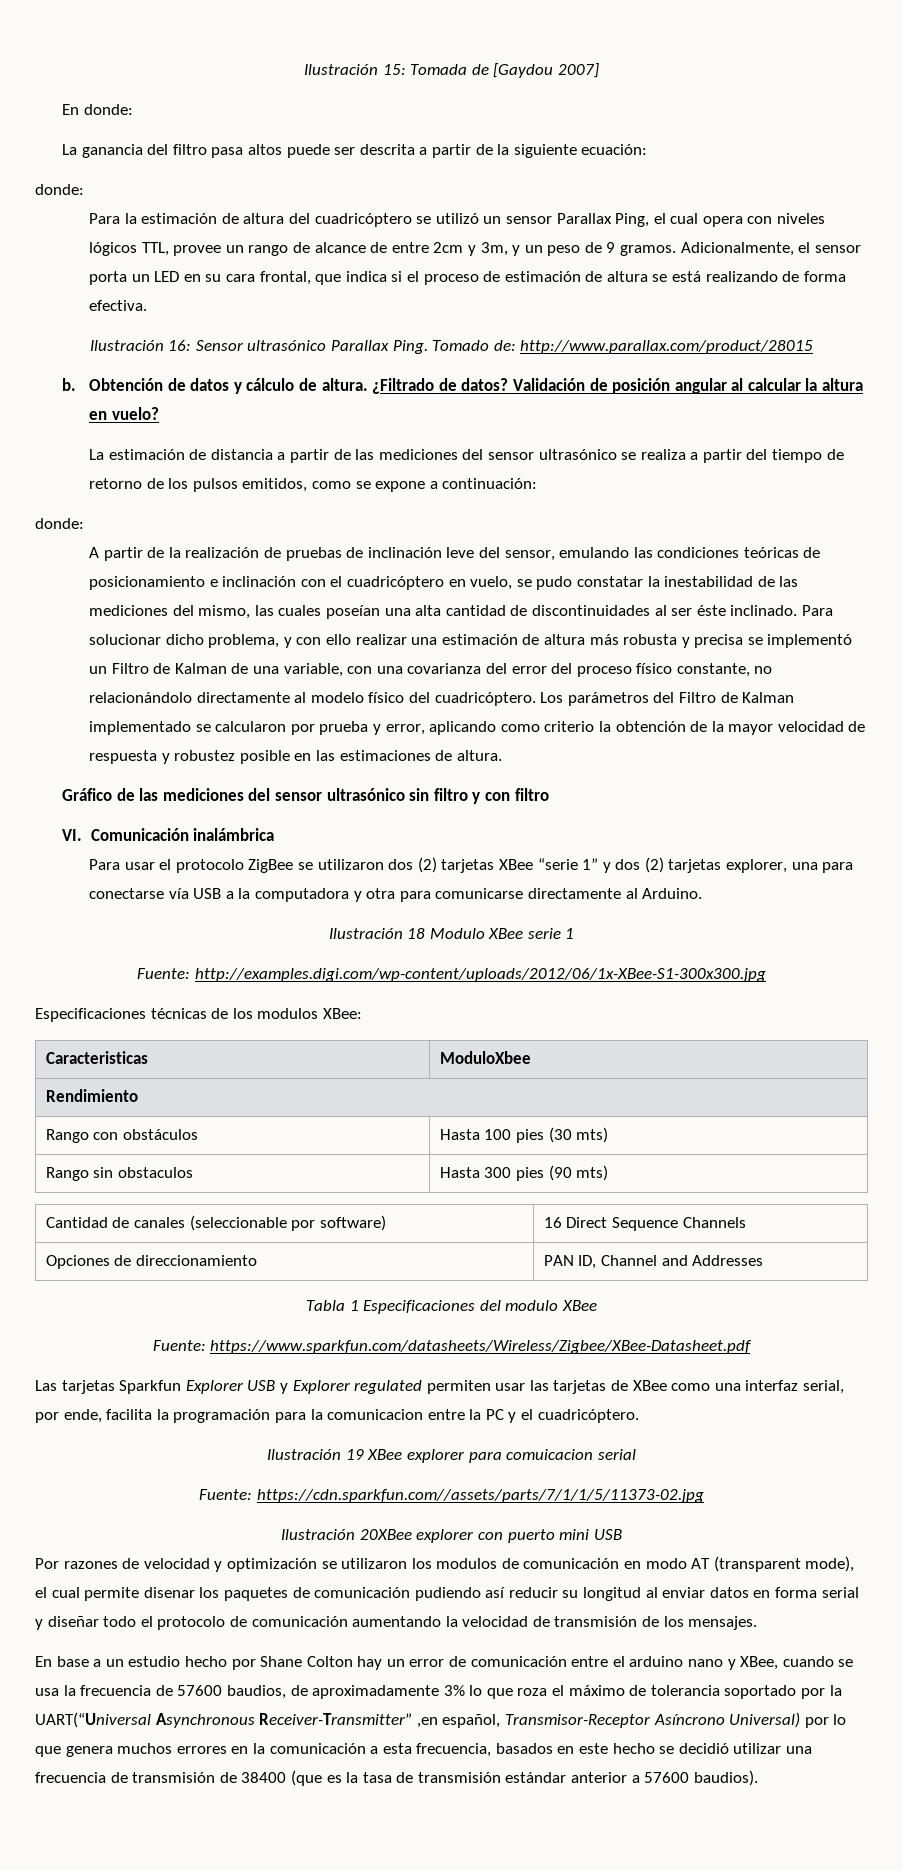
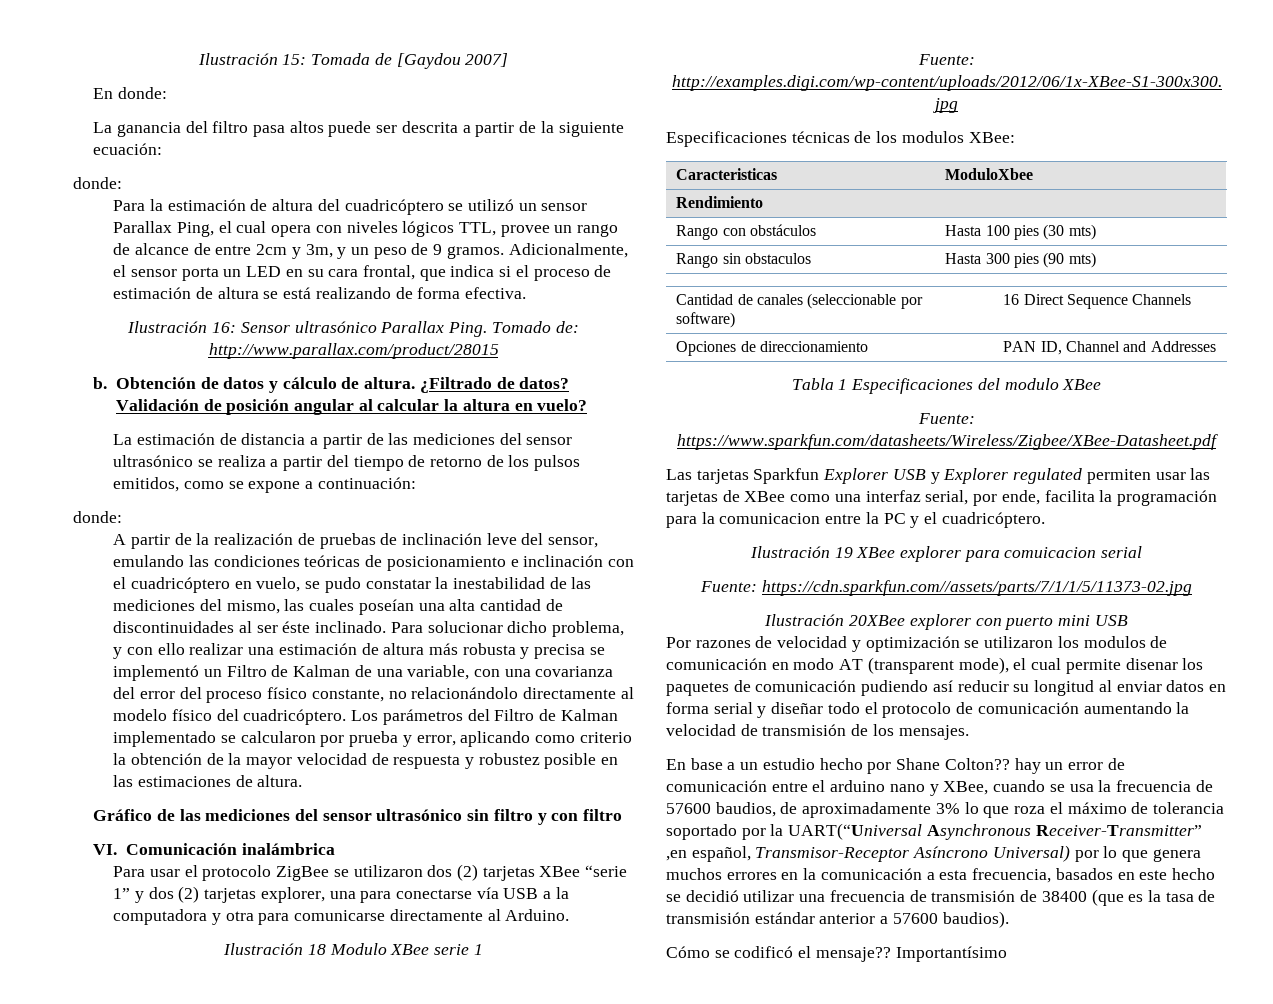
- En base a un estudio hecho por Shane Colton hay un error de comunicación entre el arduino nano y XBee, cuando se usa la frecuencia de 57600 baudios, de aproximadamente 3% lo que roza el máximo de tolerancia soportado por la UART(“Universal Asynchronous Receiver-Transmitter” ,en español, Transmisor-Receptor Asíncrono Universal) por lo que genera muchos errores en la comunicación a esta frecuencia, basados en este hecho se decidió utilizar una frecuencia de transmisión de 38400 (que es la tasa de transmisión estándar anterior a 57600 baudios).
+ En base a un estudio hecho por Shane Colton?? hay un error de comunicación entre el arduino nano y XBee, cuando se usa la frecuencia de 57600 baudios, de aproximadamente 3% lo que roza el máximo de tolerancia soportado por la UART(“Universal Asynchronous Receiver-Transmitter” ,en español, Transmisor-Receptor Asíncrono Universal) por lo que genera muchos errores en la comunicación a esta frecuencia, basados en este hecho se decidió utilizar una frecuencia de transmisión de 38400 (que es la tasa de transmisión estándar anterior a 57600 baudios).
+ Cómo se codificó el mensaje?? Importantísimo

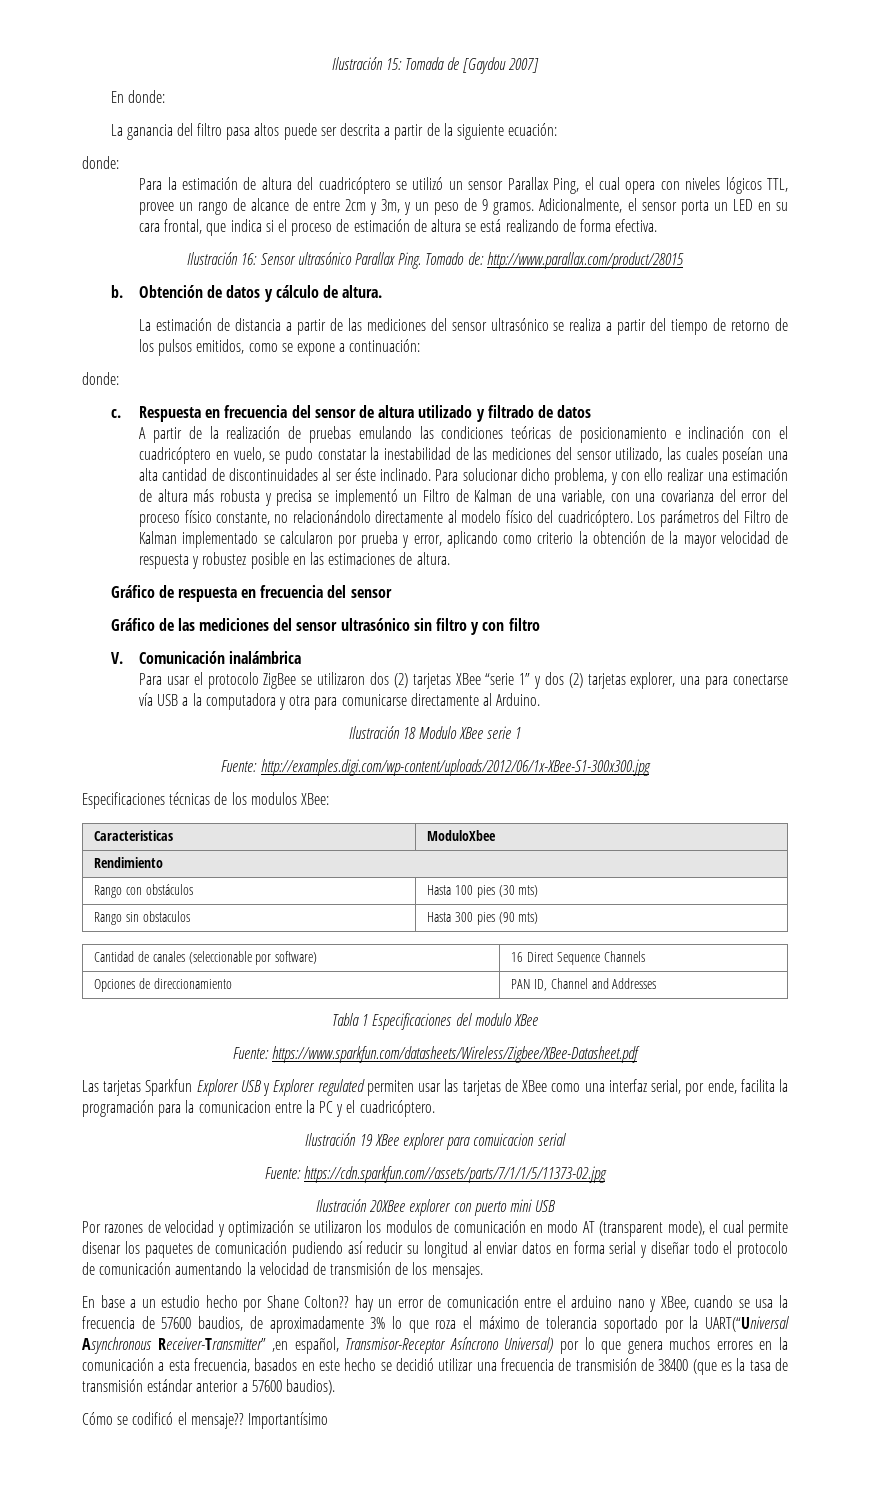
- ¿Filtrado de datos? Validación de posición angular al calcular la altura en vuelo?
+ c. Respuesta en frecuencia del sensor de altura utilizado y filtrado de datos
- A partir de la realización de pruebas de inclinación leve del sensor, emulando las condiciones teóricas de posicionamiento e inclinación con el cuadricóptero en vuelo, se pudo constatar la inestabilidad de las mediciones del mismo, las cuales poseían una alta cantidad de discontinuidades al ser éste inclinado.
+ A partir de la realización de pruebas emulando las condiciones teóricas de posicionamiento e inclinación con el cuadricóptero en vuelo, se pudo constatar la inestabilidad de las mediciones del sensor utilizado, las cuales poseían una alta cantidad de discontinuidades al ser éste inclinado.
+ Gráfico de respuesta en frecuencia del sensor
- VI. Comunicación inalámbrica
+ V. Comunicación inalámbrica

